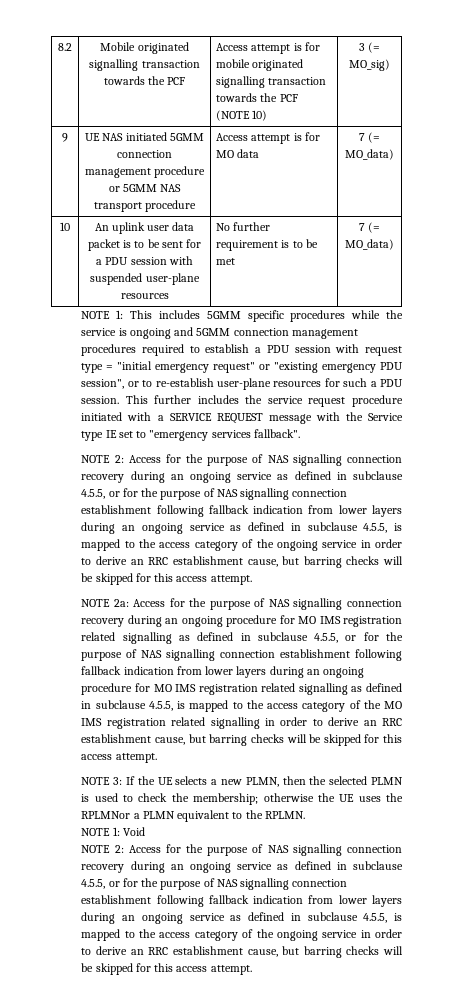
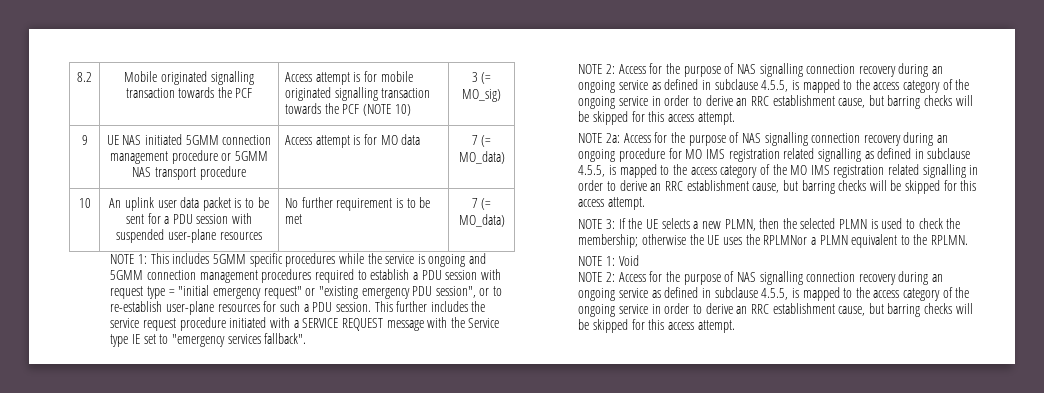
  This further includes the service request procedure initiated with a SERVICE REQUEST message with the Service type IE set to "emergency services fallback".
- NOTE 2: Access for the purpose of NAS signalling connection recovery during an ongoing service as defined in subclause 4.5.5, or for the purpose of NAS signalling connection establishment following fallback indication from lower layers during an ongoing service as defined in subclause 4.5.5, is mapped to the access category of the ongoing service in order to derive an RRC establishment cause, but barring checks will be skipped for this access attempt.
+ NOTE 2: Access for the purpose of NAS signalling connection recovery during an ongoing service as defined in subclause 4.5.5, is mapped to the access category of the ongoing service in order to derive an RRC establishment cause, but barring checks will be skipped for this access attempt.
- NOTE 2a: Access for the purpose of NAS signalling connection recovery during an ongoing procedure for MO IMS registration related signalling as defined in subclause 4.5.5, or for the purpose of NAS signalling connection establishment following fallback indication from lower layers during an ongoing procedure for MO IMS registration related signalling as defined in subclause 4.5.5, is mapped to the access category of the MO IMS registration related signalling in order to derive an RRC establishment cause, but barring checks will be skipped for this access attempt.
+ NOTE 2a: Access for the purpose of NAS signalling connection recovery during an ongoing procedure for MO IMS registration related signalling as defined in subclause 4.5.5, is mapped to the access category of the MO IMS registration related signalling in order to derive an RRC establishment cause, but barring checks will be skipped for this access attempt.
  NOTE 1: Void
- NOTE 2: Access for the purpose of NAS signalling connection recovery during an ongoing service as defined in subclause 4.5.5, or for the purpose of NAS signalling connection establishment following fallback indication from lower layers during an ongoing service as defined in subclause 4.5.5, is mapped to the access category of the ongoing service in order to derive an RRC establishment cause, but barring checks will be skipped for this access attempt.
+ NOTE 2: Access for the purpose of NAS signalling connection recovery during an ongoing service as defined in subclause 4.5.5, is mapped to the access category of the ongoing service in order to derive an RRC establishment cause, but barring checks will be skipped for this access attempt.

